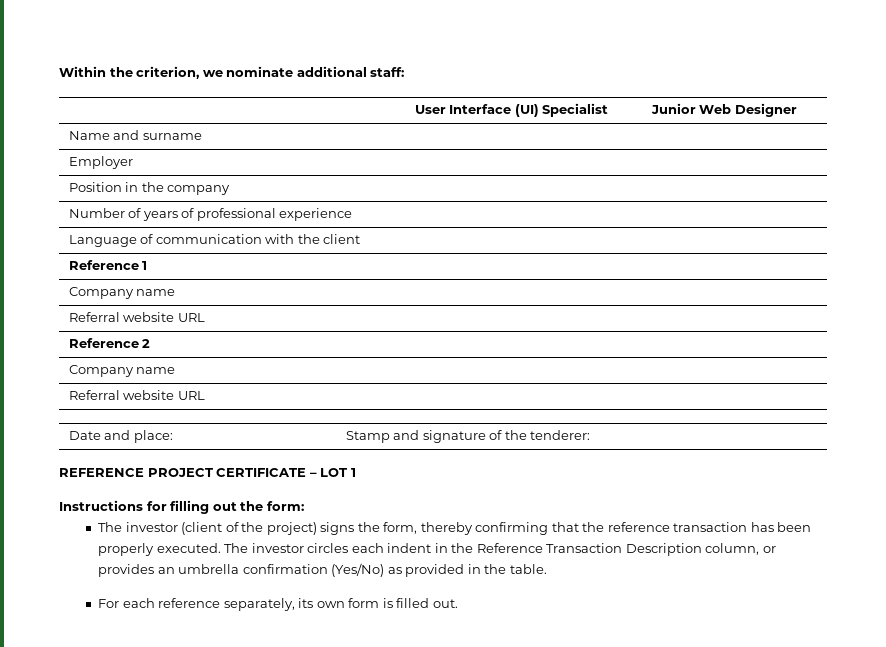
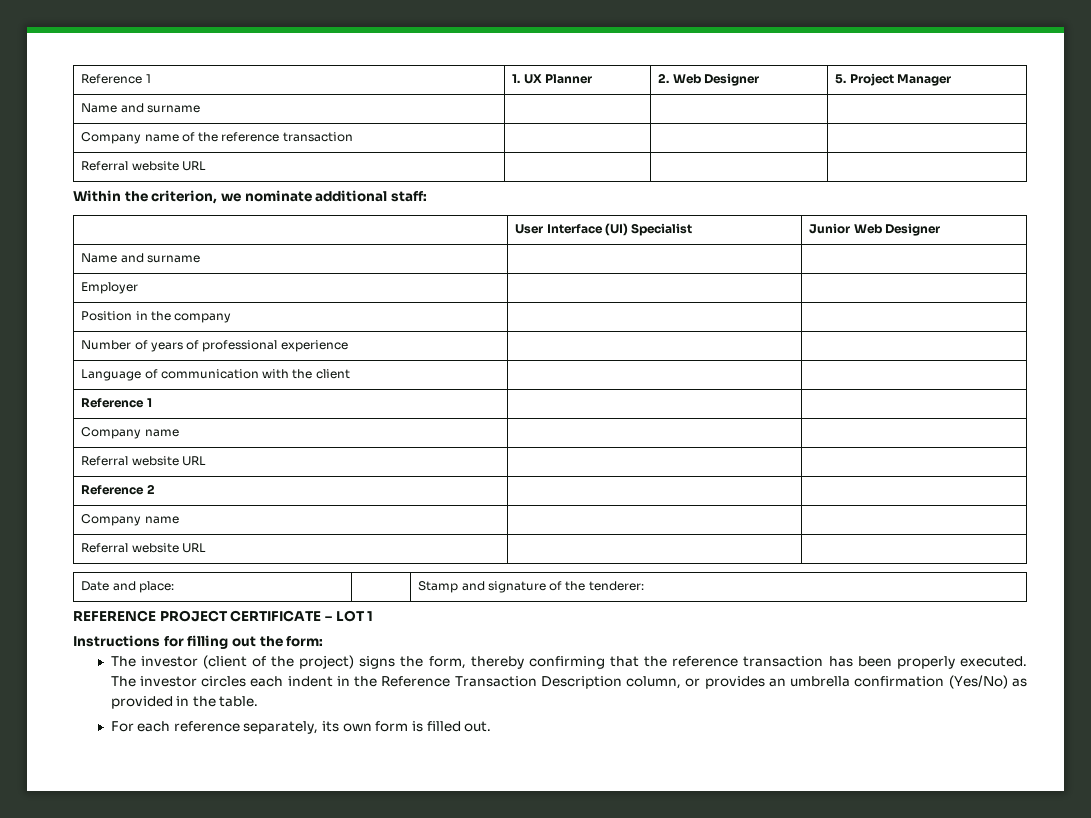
+ Reference 1 | 1. UX Planner | 2. Web Designer | 5. Project Manager
+ Name and surname | | |
+ Company name of the reference transaction | | |
+ Referral website URL | | |

